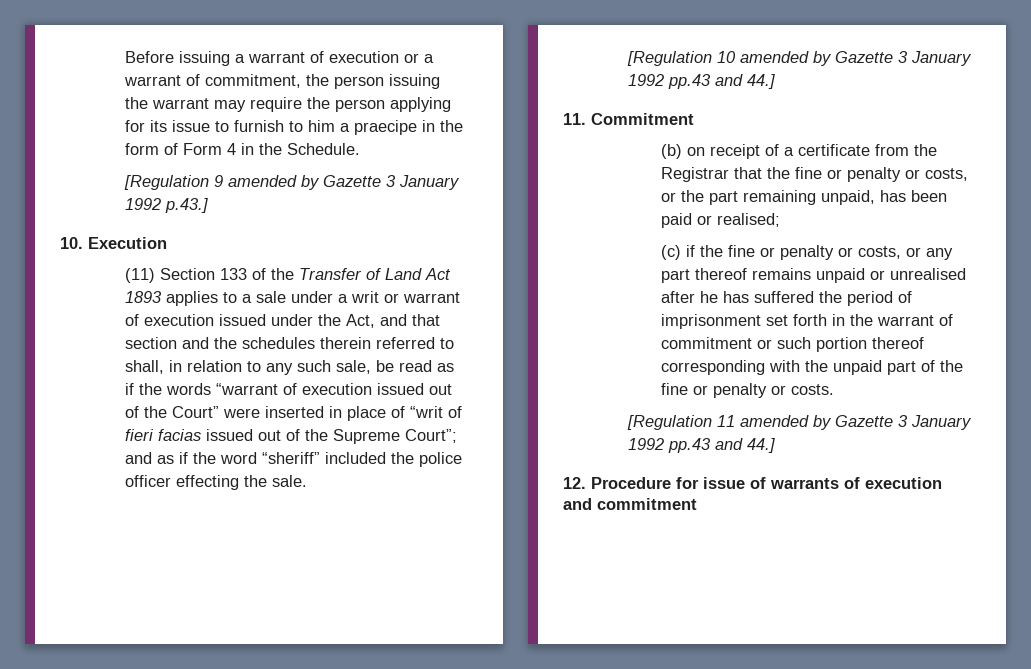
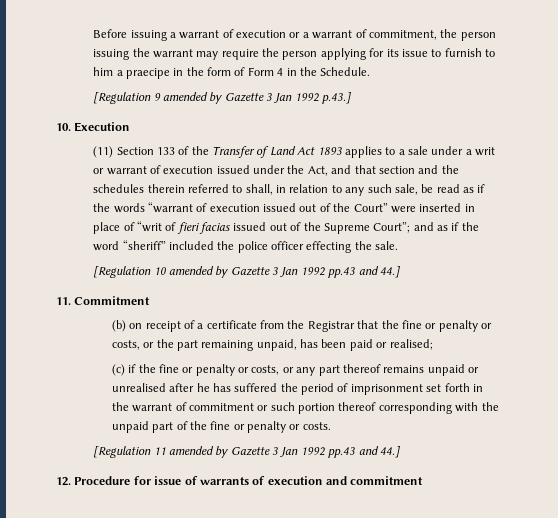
- [Regulation 9 amended by Gazette 3 January 1992 p.43.]
+ [Regulation 9 amended by Gazette 3 Jan 1992 p.43.]
- [Regulation 10 amended by Gazette 3 January 1992 pp.43 and 44.]
+ [Regulation 10 amended by Gazette 3 Jan 1992 pp.43 and 44.]
- [Regulation 11 amended by Gazette 3 January 1992 pp.43 and 44.]
+ [Regulation 11 amended by Gazette 3 Jan 1992 pp.43 and 44.]

